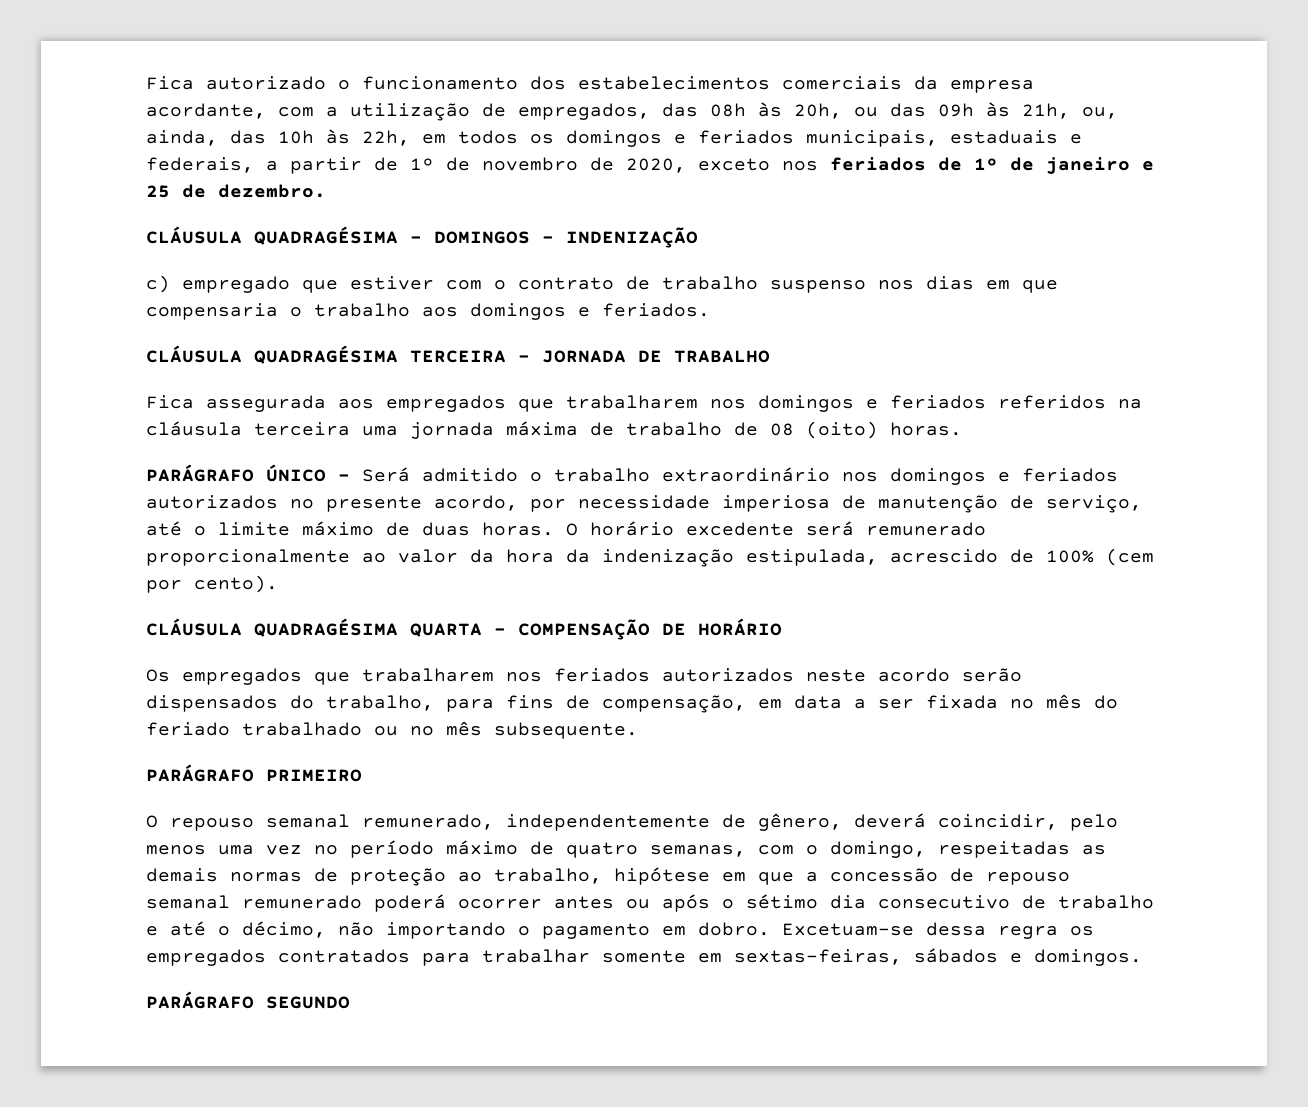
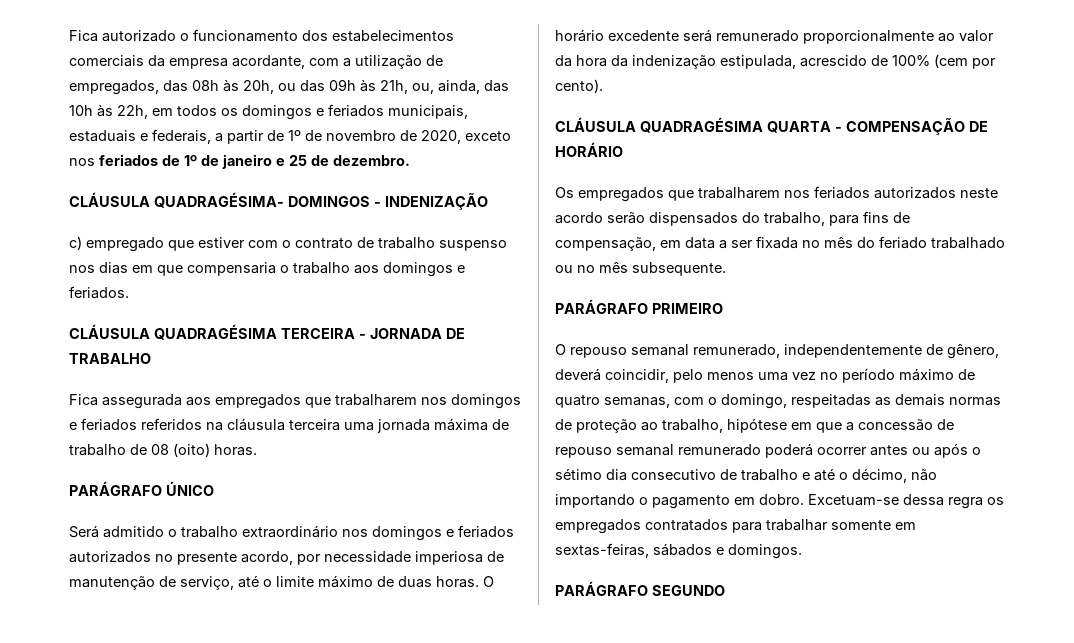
- CLÁUSULA QUADRAGÉSIMA - DOMINGOS - INDENIZAÇÃO
+ CLÁUSULA QUADRAGÉSIMA- DOMINGOS - INDENIZAÇÃO
- PARÁGRAFO ÚNICO - Será admitido o trabalho extraordinário nos domingos e feriados autorizados no presente acordo, por necessidade imperiosa de manutenção de serviço, até o limite máximo de duas horas.
+ PARÁGRAFO ÚNICO
+ Será admitido o trabalho extraordinário nos domingos e feriados autorizados no presente acordo, por necessidade imperiosa de manutenção de serviço, até o limite máximo de duas horas.

